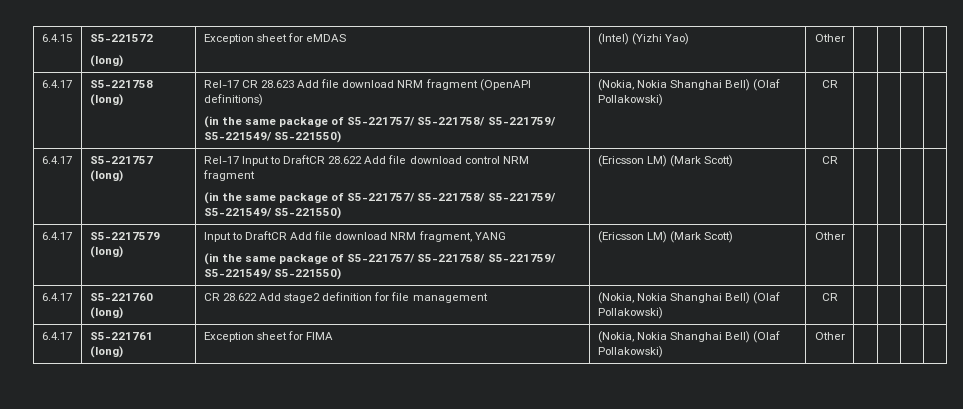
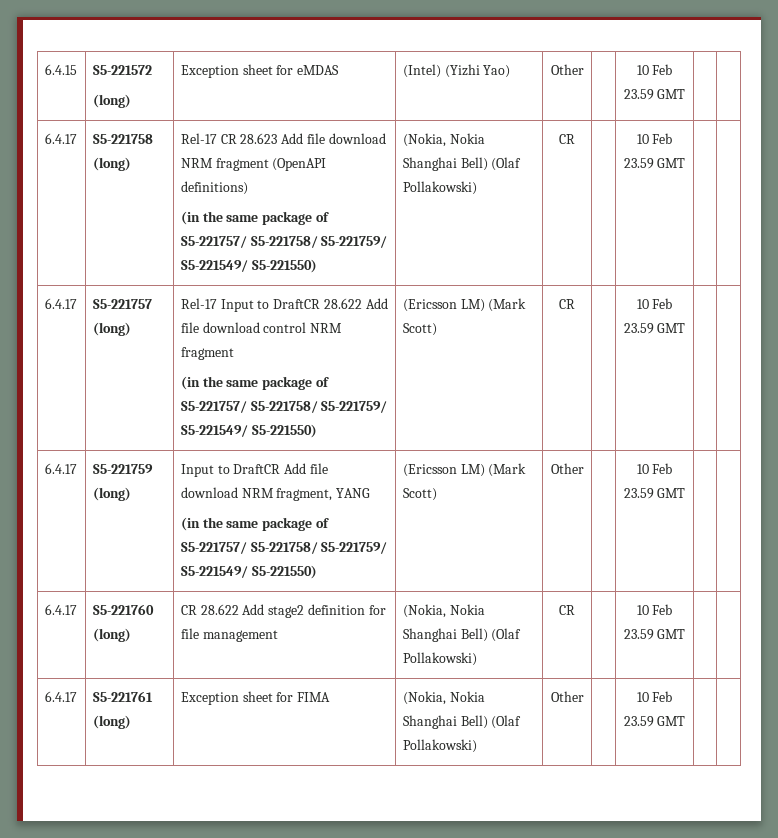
  6.4.15 | S5-221572
- (long) | Exception sheet for eMDAS | (Intel) (Yizhi Yao) | Other | | | |
+ (long) | Exception sheet for eMDAS | (Intel) (Yizhi Yao) | Other | | 10 Feb 23.59 GMT | |
  6.4.17 | S5-221758 (long) | Rel-17 CR 28.623 Add file download NRM fragment (OpenAPI definitions)
- (in the same package of S5-221757/ S5-221758/ S5-221759/ S5-221549/ S5-221550) | (Nokia, Nokia Shanghai Bell) (Olaf Pollakowski) | CR | | | |
+ (in the same package of S5-221757/ S5-221758/ S5-221759/ S5-221549/ S5-221550) | (Nokia, Nokia Shanghai Bell) (Olaf Pollakowski) | CR | | 10 Feb 23.59 GMT | |
  6.4.17 | S5-221757 (long) | Rel-17 Input to DraftCR 28.622 Add file download control NRM fragment
- (in the same package of S5-221757/ S5-221758/ S5-221759/ S5-221549/ S5-221550) | (Ericsson LM) (Mark Scott) | CR | | | |
- 6.4.17 | S5-2217579 (long) | Input to DraftCR Add file download NRM fragment, YANG
- (in the same package of S5-221757/ S5-221758/ S5-221759/ S5-221549/ S5-221550) | (Ericsson LM) (Mark Scott) | Other | | | |
+ (in the same package of S5-221757/ S5-221758/ S5-221759/ S5-221549/ S5-221550) | (Ericsson LM) (Mark Scott) | CR | | 10 Feb 23.59 GMT | |
+ 6.4.17 | S5-221759 (long) | Input to DraftCR Add file download NRM fragment, YANG
+ (in the same package of S5-221757/ S5-221758/ S5-221759/ S5-221549/ S5-221550) | (Ericsson LM) (Mark Scott) | Other | | 10 Feb 23.59 GMT | |
- 6.4.17 | S5-221760 (long) | CR 28.622 Add stage2 definition for file management | (Nokia, Nokia Shanghai Bell) (Olaf Pollakowski) | CR | | | |
+ 6.4.17 | S5-221760 (long) | CR 28.622 Add stage2 definition for file management | (Nokia, Nokia Shanghai Bell) (Olaf Pollakowski) | CR | | 10 Feb 23.59 GMT | |
- 6.4.17 | S5-221761 (long) | Exception sheet for FIMA | (Nokia, Nokia Shanghai Bell) (Olaf Pollakowski) | Other | | | |
+ 6.4.17 | S5-221761 (long) | Exception sheet for FIMA | (Nokia, Nokia Shanghai Bell) (Olaf Pollakowski) | Other | | 10 Feb 23.59 GMT | |

